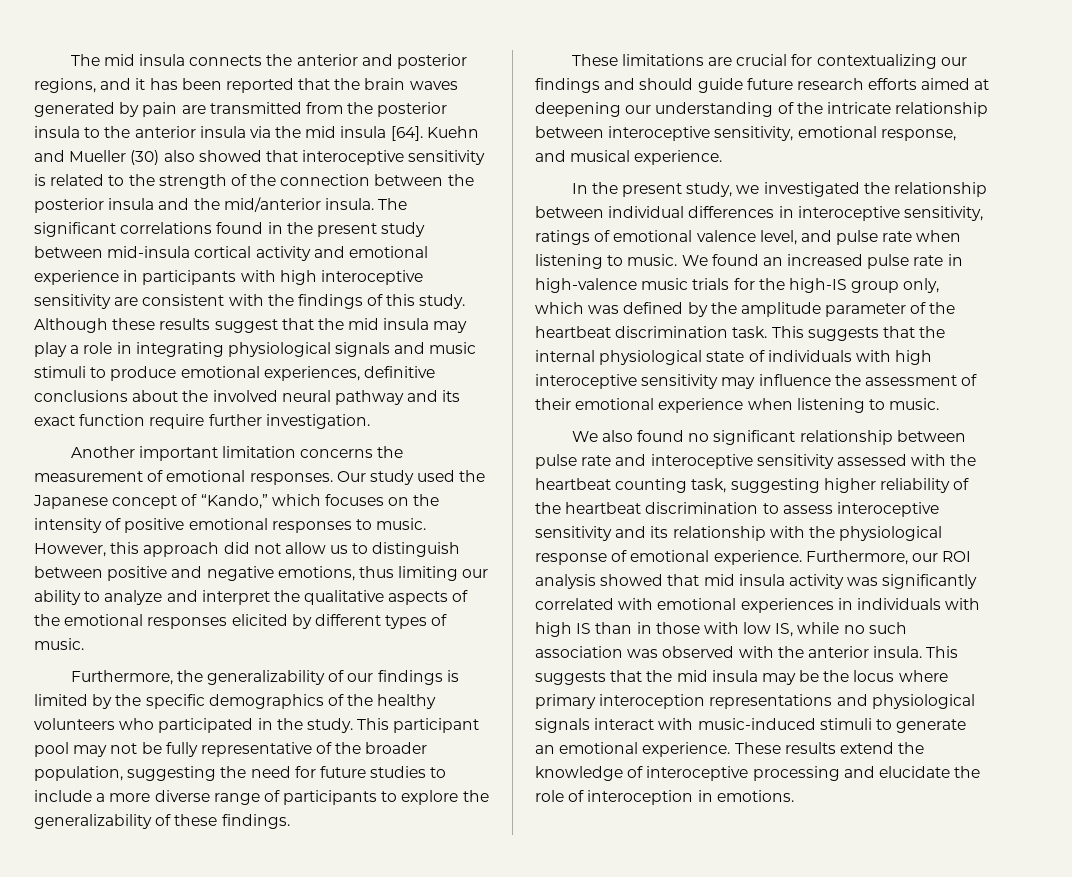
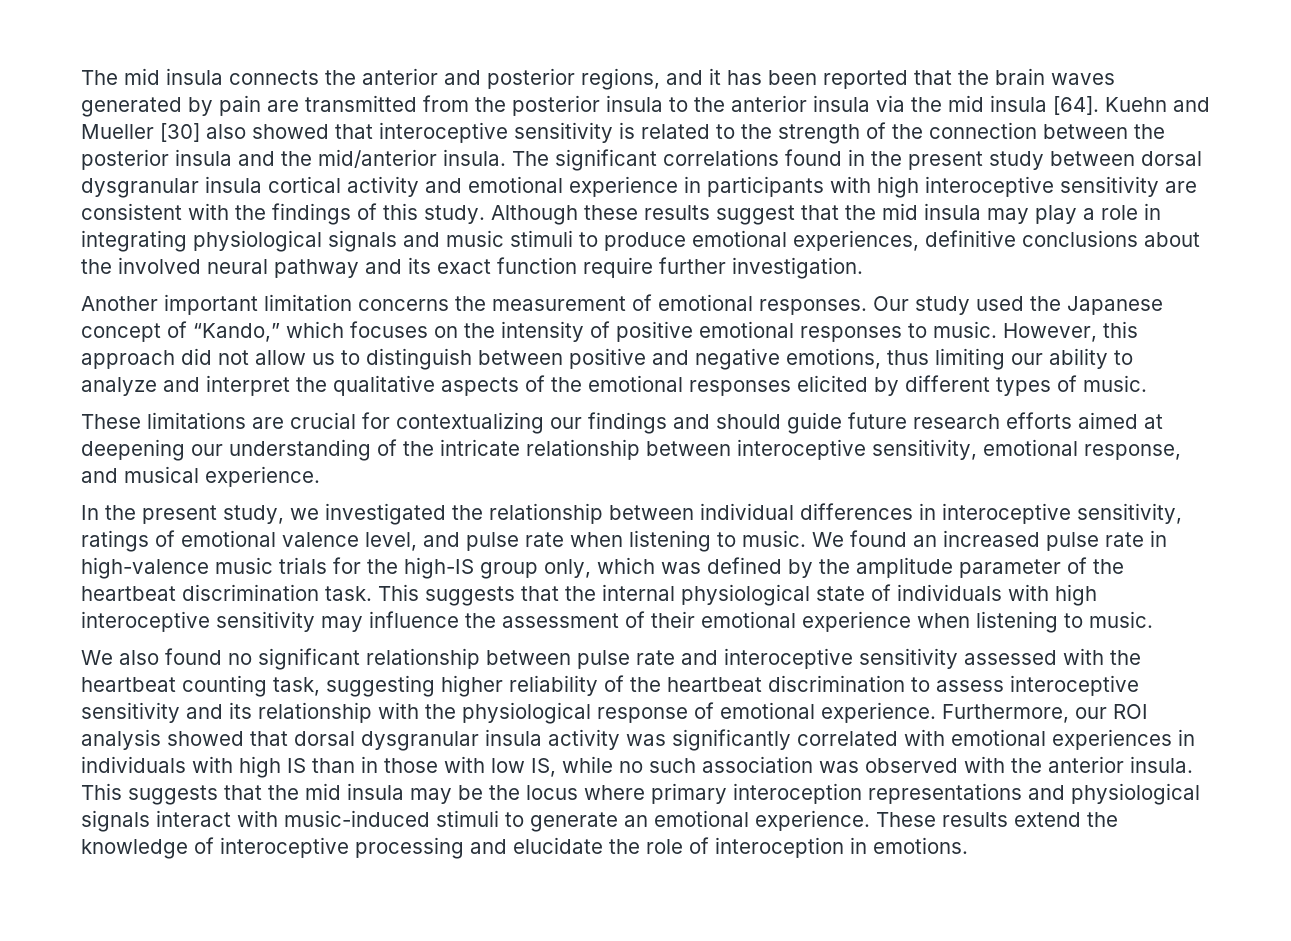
- Kuehn and Mueller (30) also showed that interoceptive sensitivity is related to the strength of the connection between the posterior insula and the mid/anterior insula.
+ Kuehn and Mueller [30] also showed that interoceptive sensitivity is related to the strength of the connection between the posterior insula and the mid/anterior insula.
- The significant correlations found in the present study between mid-insula cortical activity and emotional experience in participants with high interoceptive sensitivity are consistent with the findings of this study.
+ The significant correlations found in the present study between dorsal dysgranular insula cortical activity and emotional experience in participants with high interoceptive sensitivity are consistent with the findings of this study.
- Furthermore, the generalizability of our findings is limited by the specific demographics of the healthy volunteers who participated in the study. This participant pool may not be fully representative of the broader population, suggesting the need for future studies to include a more diverse range of participants to explore the generalizability of these findings.
- Furthermore, our ROI analysis showed that mid insula activity was significantly correlated with emotional experiences in individuals with high IS than in those with low IS, while no such association was observed with the anterior insula.
+ Furthermore, our ROI analysis showed that dorsal dysgranular insula activity was significantly correlated with emotional experiences in individuals with high IS than in those with low IS, while no such association was observed with the anterior insula.

